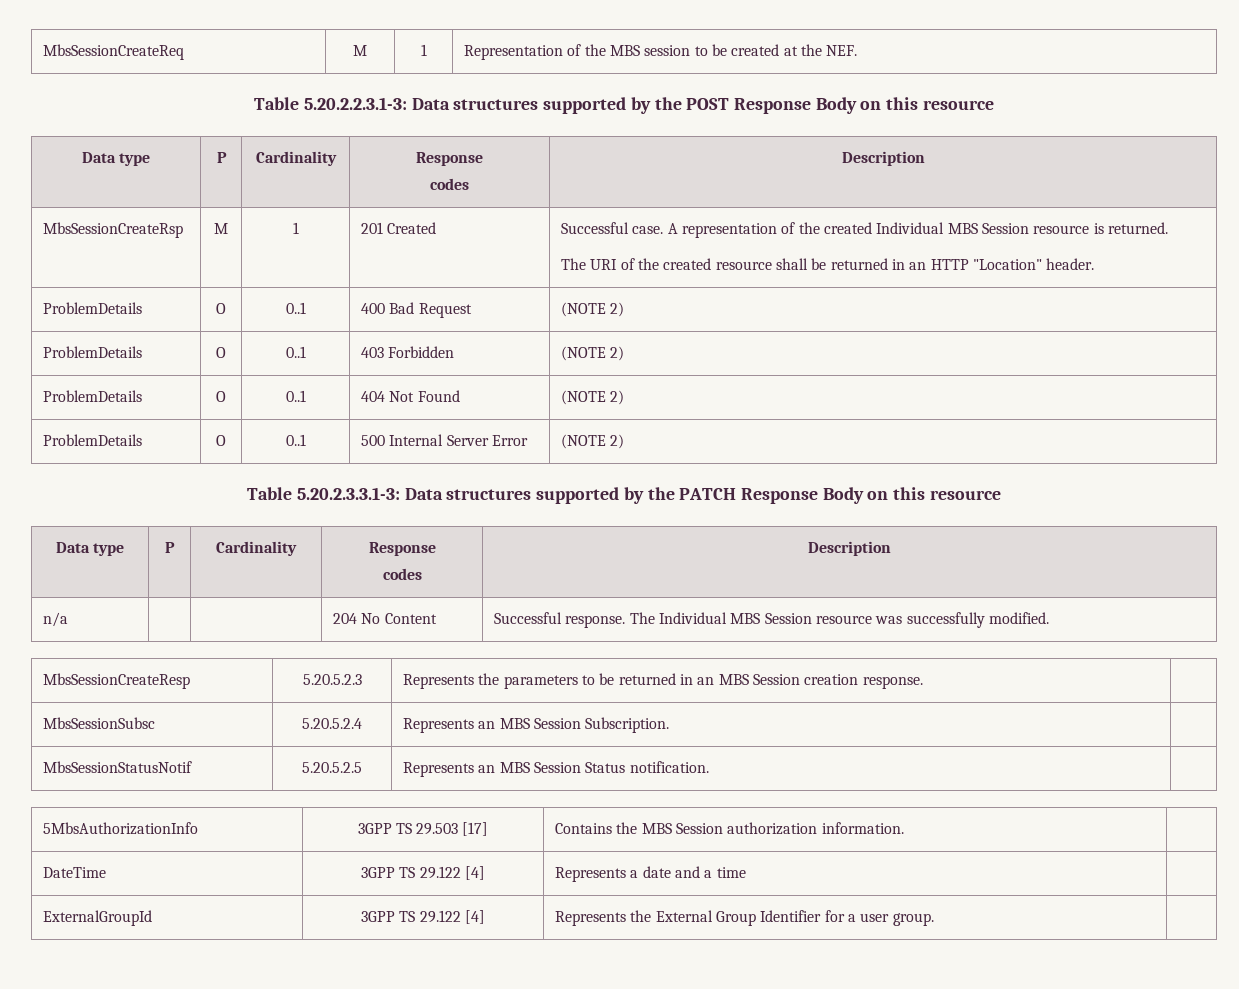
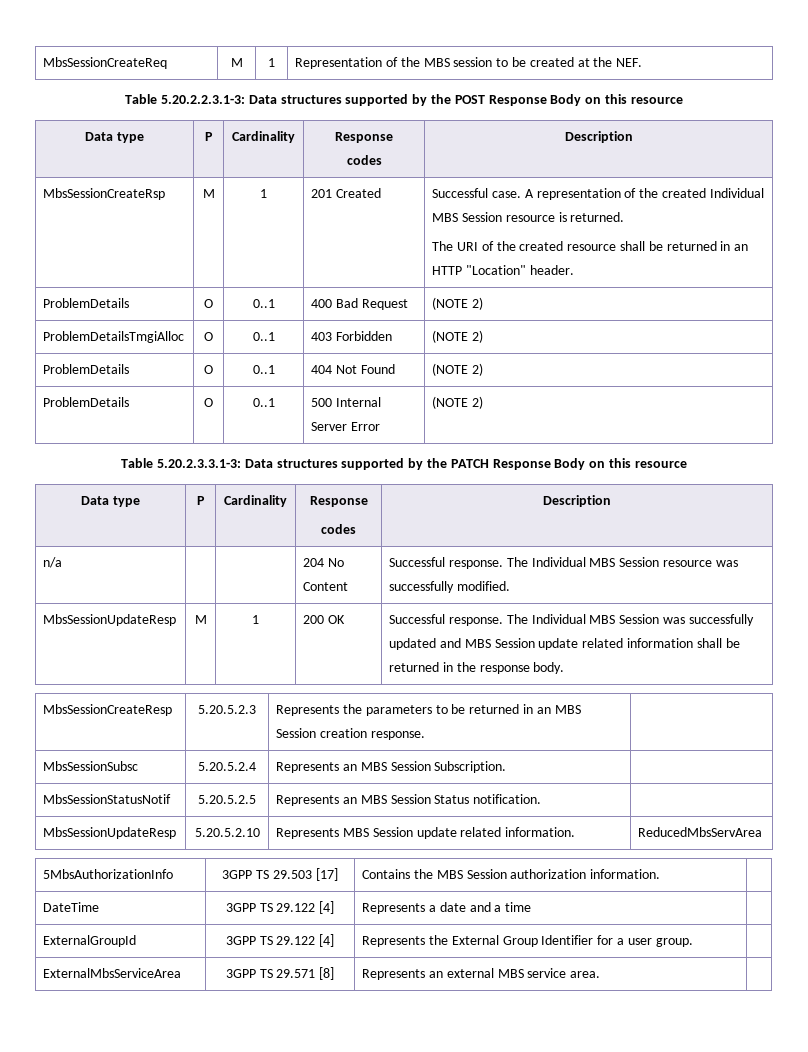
- ProblemDetails | O | 0..1 | 403 Forbidden | (NOTE 2)
+ ProblemDetailsTmgiAlloc | O | 0..1 | 403 Forbidden | (NOTE 2)
+ MbsSessionUpdateResp | M | 1 | 200 OK | Successful response. The Individual MBS Session was successfully updated and MBS Session update related information shall be returned in the response body.
+ MbsSessionUpdateResp | 5.20.5.2.10 | Represents MBS Session update related information. | ReducedMbsServArea
+ ExternalMbsServiceArea | 3GPP TS 29.571 [8] | Represents an external MBS service area. |

